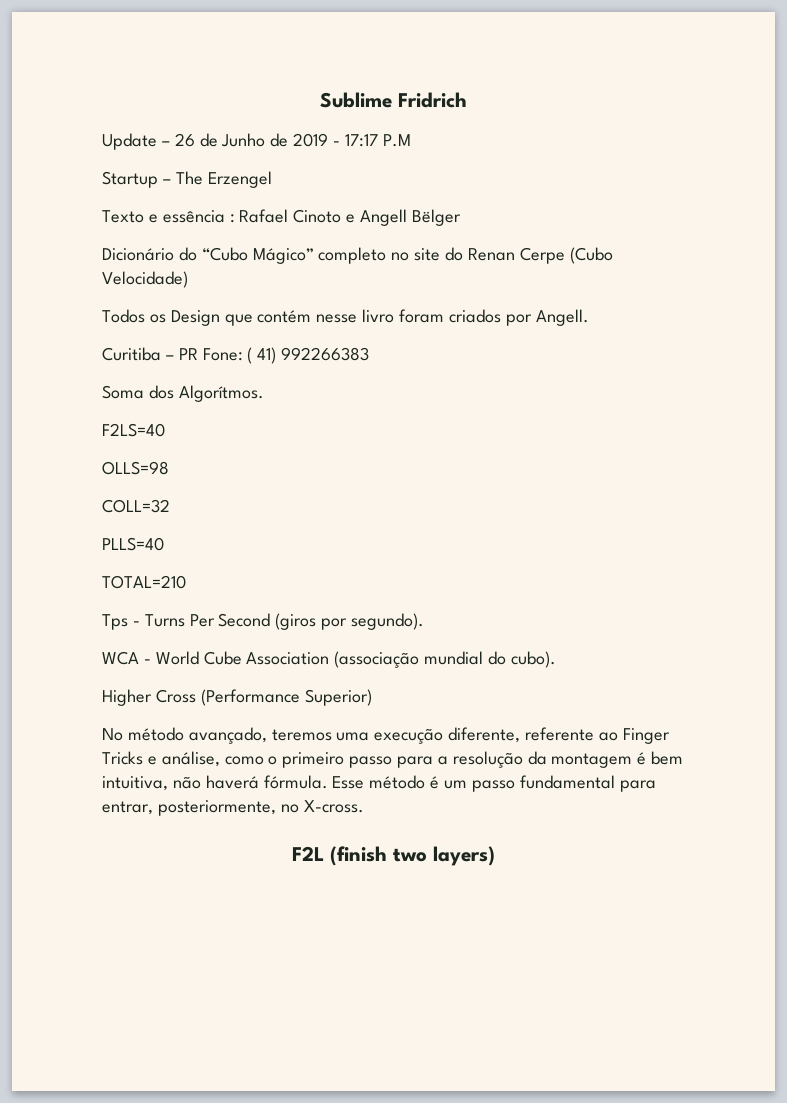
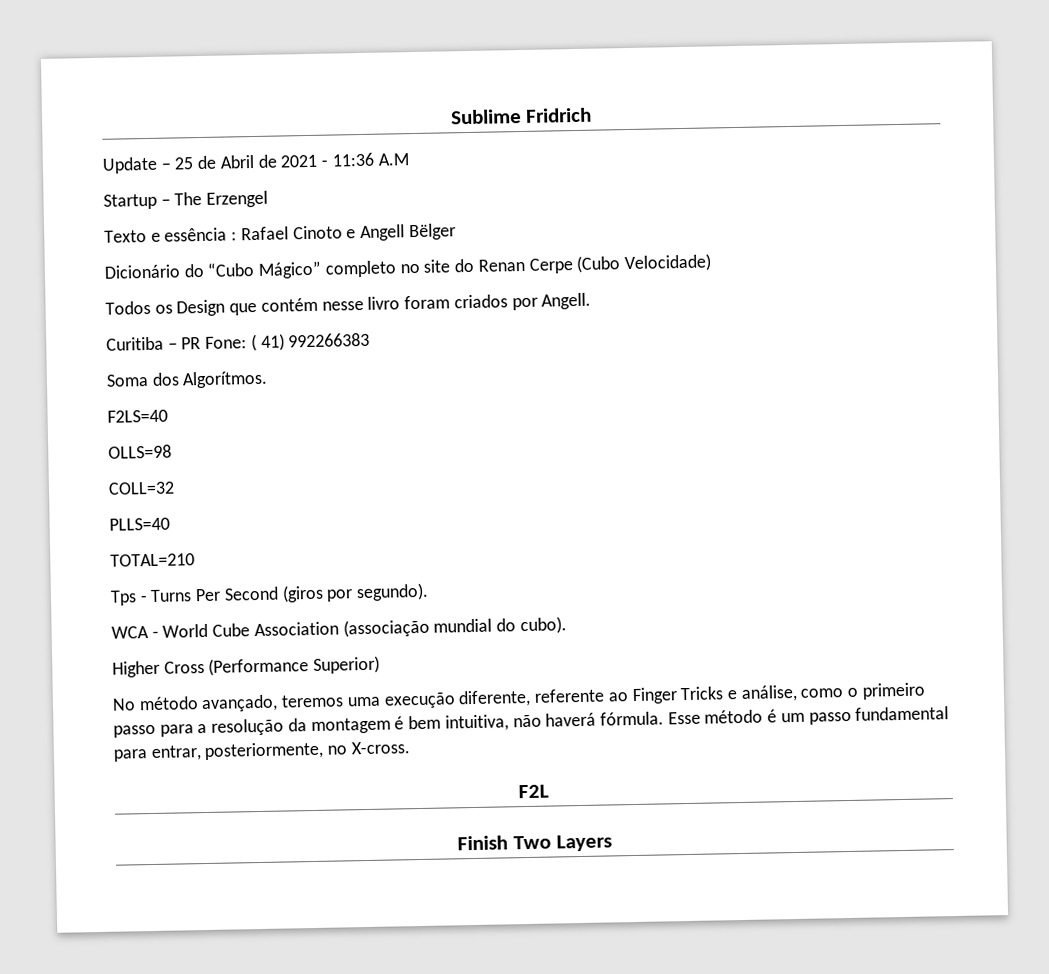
- Update – 26 de Junho de 2019 - 17:17 P.M
+ Update – 25 de Abril de 2021 - 11:36 A.M
- F2L (finish two layers)
+ F2L
+ Finish Two Layers

